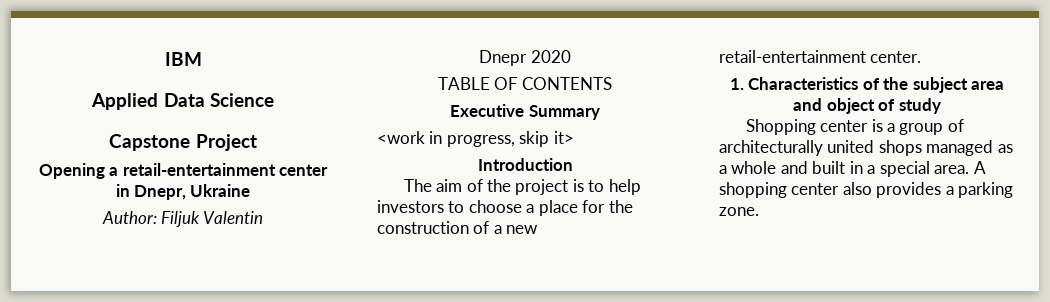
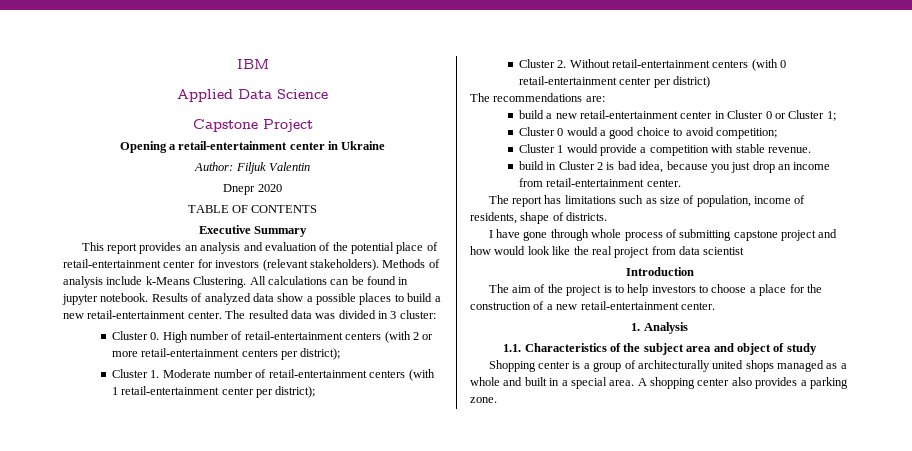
- Opening a retail-entertainment center in Dnepr, Ukraine
+ Opening a retail-entertainment center in Ukraine
- <work in progress, skip it>
+ This report provides an analysis and evaluation of the potential place of retail-entertainment center for investors (relevant stakeholders). Methods of analysis include k-Means Clustering. All calculations can be found in jupyter notebook. Results of analyzed data show a possible places to build a new retail-entertainment center. The resulted data was divided in 3 cluster:
+ Cluster 0. High number of retail-entertainment centers (with 2 or more retail-entertainment centers per district);
+ Cluster 1. Moderate number of retail-entertainment centers (with 1 retail-entertainment center per district);
+ Cluster 2. Without retail-entertainment centers (with 0 retail-entertainment center per district)
+ The recommendations are:
+ build a new retail-entertainment center in Cluster 0 or Cluster 1;
+ Cluster 0 would a good choice to avoid competition;
+ Cluster 1 would provide a competition with stable revenue.
+ build in Cluster 2 is bad idea, because you just drop an income from retail-entertainment center.
+ The report has limitations such as size of population, income of residents, shape of districts.
+ I have gone through whole process of submitting capstone project and how would look like the real project from data scientist
- 1. Characteristics of the subject area and object of study
+ 1. Analysis
+ 1.1. Characteristics of the subject area and object of study

